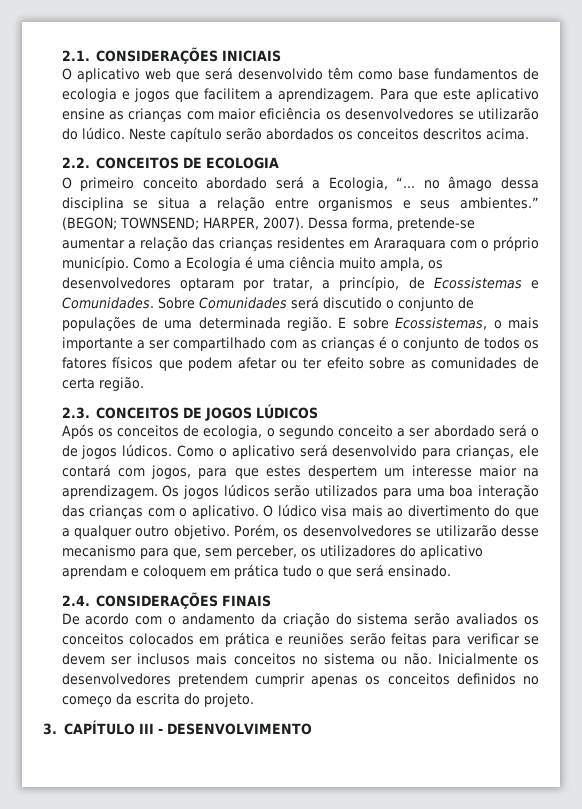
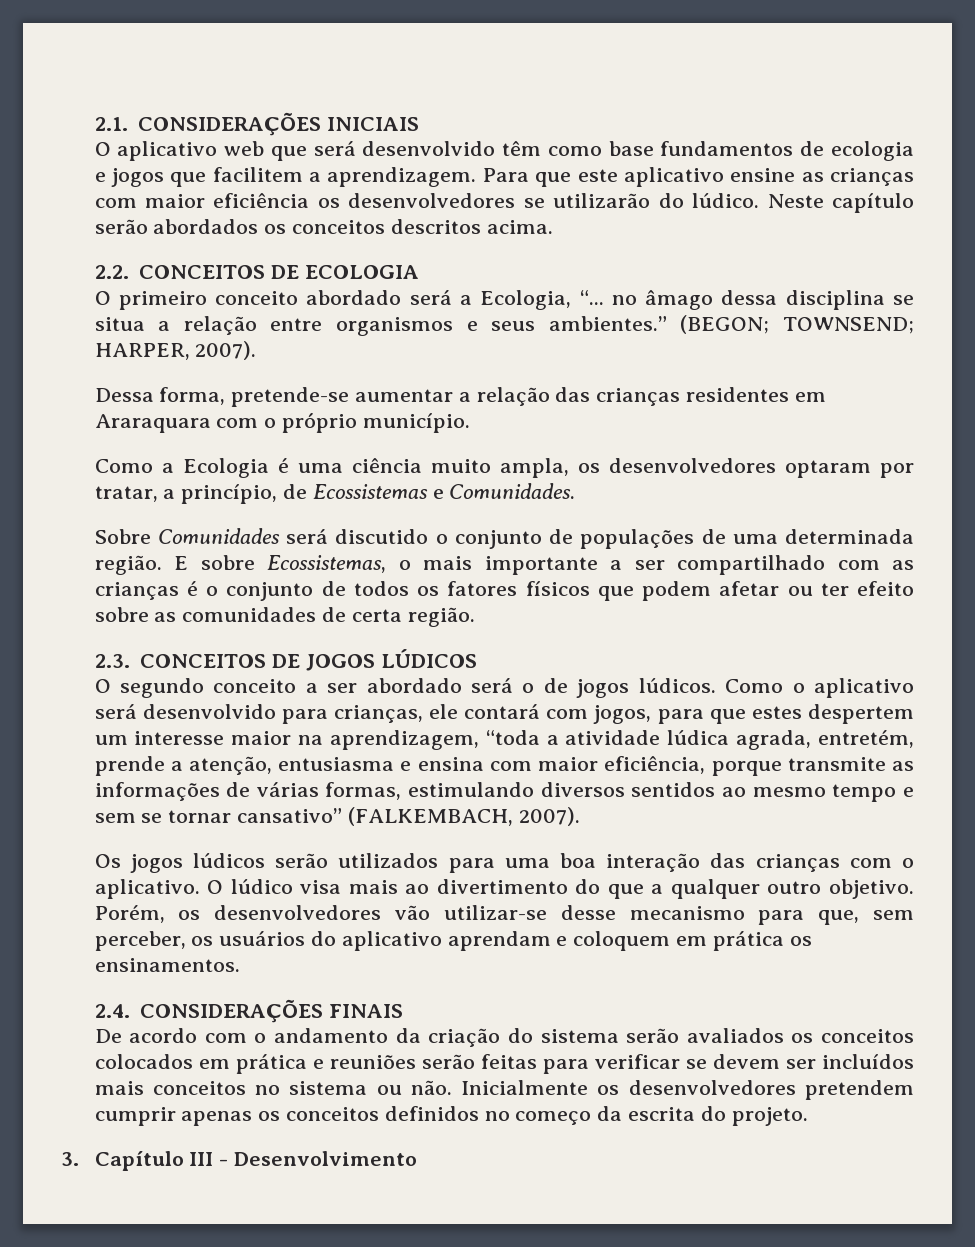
- (BEGON; TOWNSEND; HARPER, 2007). Dessa forma, pretende-se aumentar a relação das crianças residentes em Araraquara com o próprio município. Como a Ecologia é uma ciência muito ampla, os desenvolvedores optaram por tratar, a princípio, de Ecossistemas e Comunidades. Sobre Comunidades será discutido o conjunto de populações de uma determinada região.
+ (BEGON; TOWNSEND; HARPER, 2007).
+ Dessa forma, pretende-se aumentar a relação das crianças residentes em Araraquara com o próprio município.
+ Como a Ecologia é uma ciência muito ampla, os desenvolvedores optaram por tratar, a princípio, de Ecossistemas e Comunidades.
+ Sobre Comunidades será discutido o conjunto de populações de uma determinada região.
- Após os conceitos de ecologia, o segundo conceito a ser abordado será o de jogos lúdicos.
+ O segundo conceito a ser abordado será o de jogos lúdicos.
- Como o aplicativo será desenvolvido para crianças, ele contará com jogos, para que estes despertem um interesse maior na aprendizagem. Os jogos lúdicos serão utilizados para uma boa interação das crianças com o aplicativo.
+ Como o aplicativo será desenvolvido para crianças, ele contará com jogos, para que estes despertem um interesse maior na aprendizagem, “toda a atividade lúdica agrada, entretém, prende a atenção, entusiasma e ensina com maior eficiência, porque transmite as informações de várias formas, estimulando diversos sentidos ao mesmo tempo e sem se tornar cansativo” (FALKEMBACH, 2007).
+ Os jogos lúdicos serão utilizados para uma boa interação das crianças com o aplicativo.
- Porém, os desenvolvedores se utilizarão desse mecanismo para que, sem perceber, os utilizadores do aplicativo aprendam e coloquem em prática tudo o que será ensinado.
+ Porém, os desenvolvedores vão utilizar-se desse mecanismo para que, sem perceber, os usuários do aplicativo aprendam e coloquem em prática os ensinamentos.
- De acordo com o andamento da criação do sistema serão avaliados os conceitos colocados em prática e reuniões serão feitas para verificar se devem ser inclusos mais conceitos no sistema ou não.
+ De acordo com o andamento da criação do sistema serão avaliados os conceitos colocados em prática e reuniões serão feitas para verificar se devem ser incluídos mais conceitos no sistema ou não.
- 3. CAPÍTULO III - DESENVOLVIMENTO
+ 3. Capítulo III - Desenvolvimento

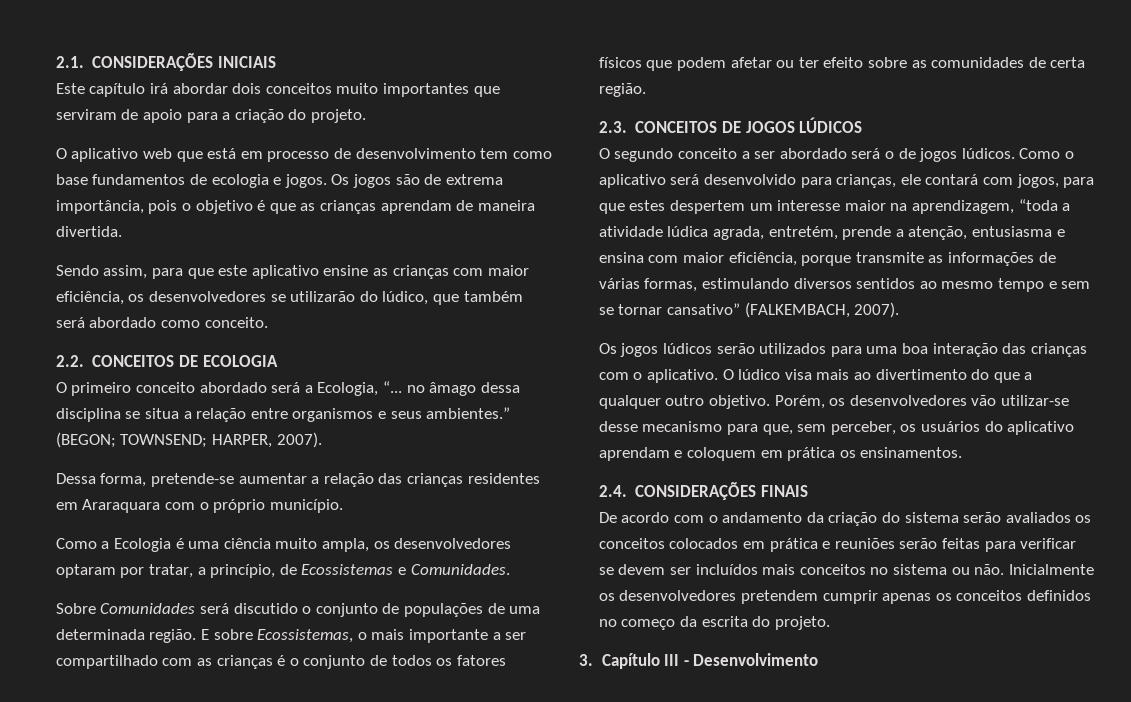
- O aplicativo web que será desenvolvido têm como base fundamentos de ecologia e jogos que facilitem a aprendizagem. Para que este aplicativo ensine as crianças com maior eficiência os desenvolvedores se utilizarão do lúdico. Neste capítulo serão abordados os conceitos descritos acima.
+ Este capítulo irá abordar dois conceitos muito importantes que serviram de apoio para a criação do projeto.
+ O aplicativo web que está em processo de desenvolvimento tem como base fundamentos de ecologia e jogos. Os jogos são de extrema importância, pois o objetivo é que as crianças aprendam de maneira divertida.
+ Sendo assim, para que este aplicativo ensine as crianças com maior eficiência, os desenvolvedores se utilizarão do lúdico, que também será abordado como conceito.

